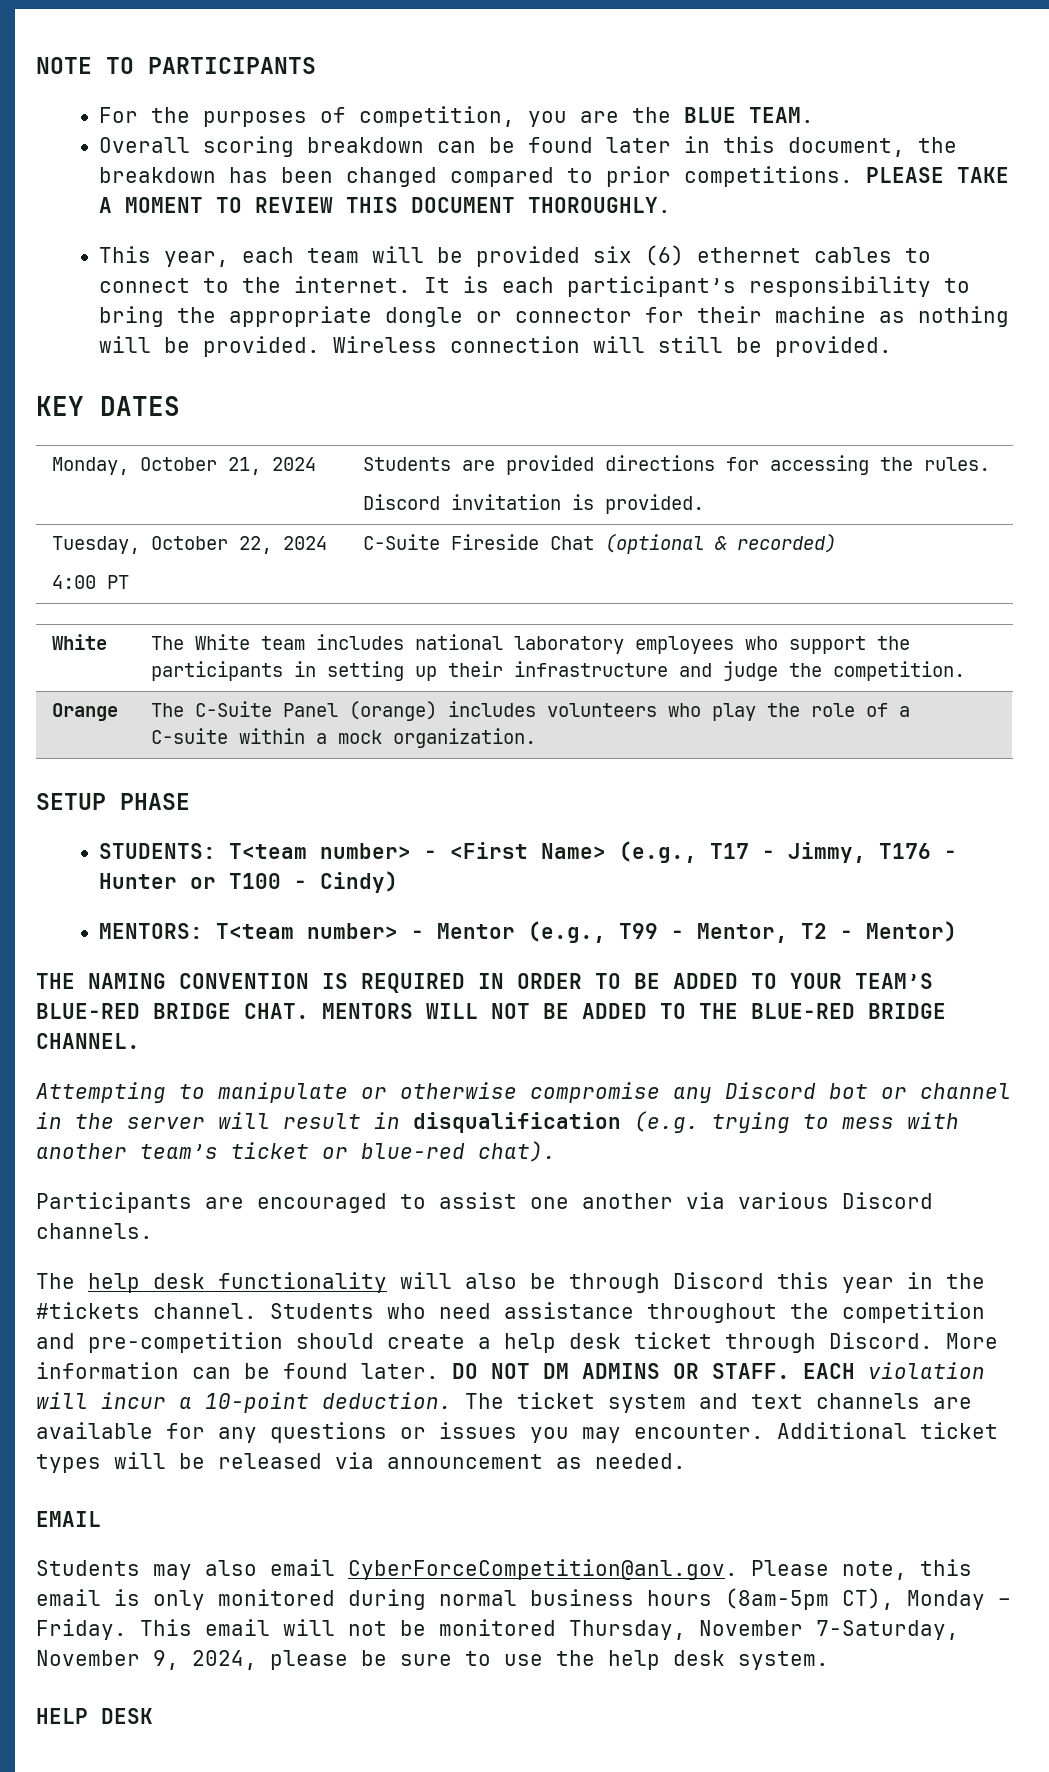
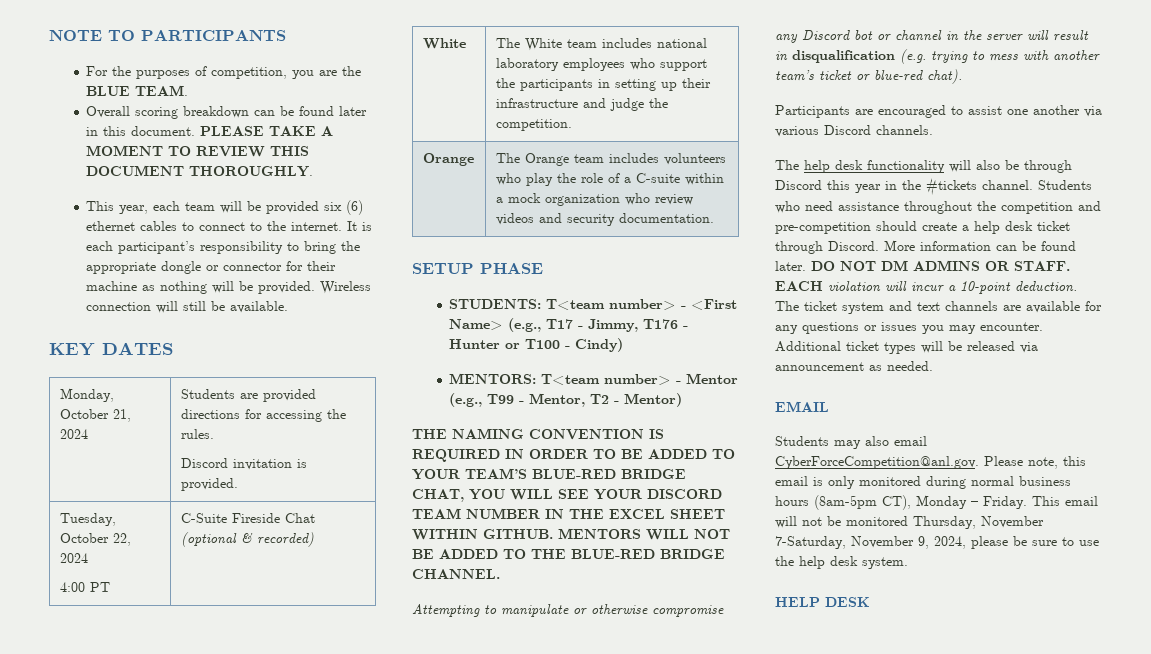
- Overall scoring breakdown can be found later in this document, the breakdown has been changed compared to prior competitions.
+ Overall scoring breakdown can be found later in this document.
- Wireless connection will still be provided.
+ Wireless connection will still be available.
- Orange | The C-Suite Panel (orange) includes volunteers who play the role of a C-suite within a mock organization.
+ Orange | The Orange team includes volunteers who play the role of a C-suite within a mock organization who review videos and security documentation.
- THE NAMING CONVENTION IS REQUIRED IN ORDER TO BE ADDED TO YOUR TEAM’S BLUE-RED BRIDGE CHAT.
+ THE NAMING CONVENTION IS REQUIRED IN ORDER TO BE ADDED TO YOUR TEAM’S BLUE-RED BRIDGE CHAT, YOU WILL SEE YOUR DISCORD TEAM NUMBER IN THE EXCEL SHEET WITHIN GITHUB.

